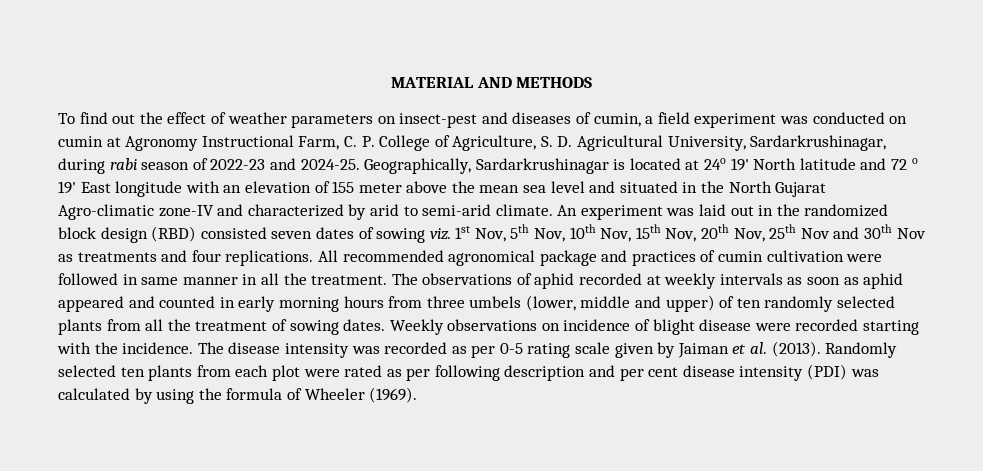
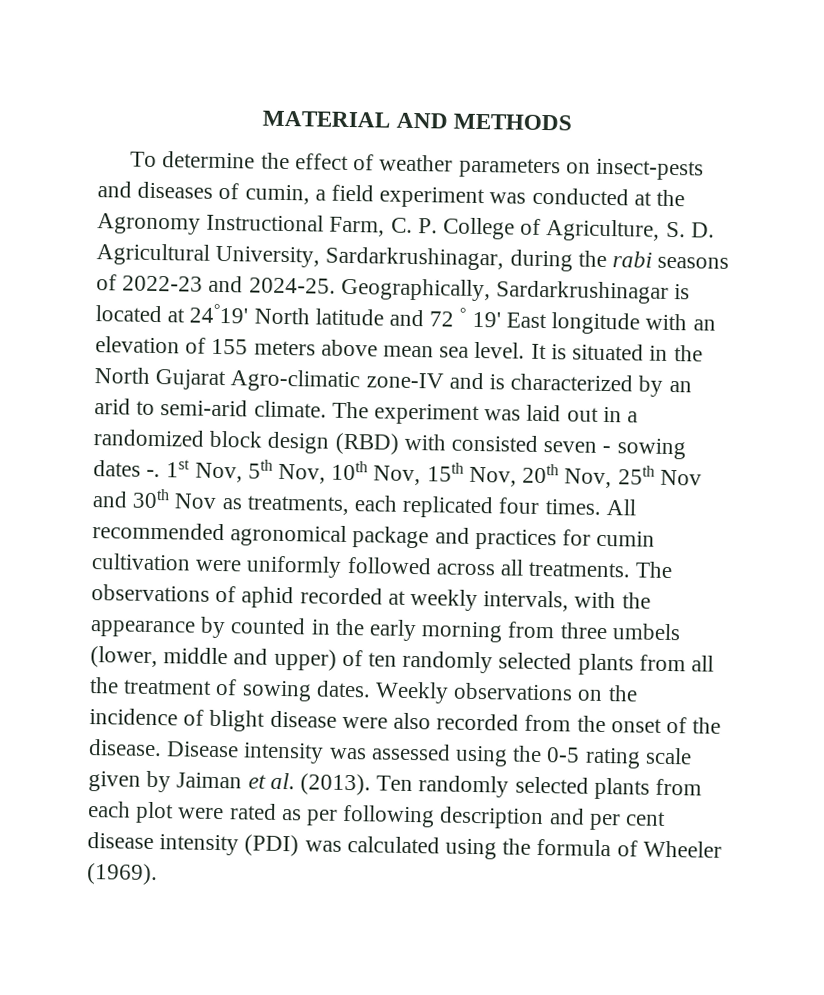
- To find out the effect of weather parameters on insect-pest and diseases of cumin, a field experiment was conducted on cumin at Agronomy Instructional Farm, C. P. College of Agriculture, S. D. Agricultural University, Sardarkrushinagar, during rabi season of 2022-23 and 2024-25.
+ To determine the effect of weather parameters on insect-pests and diseases of cumin, a field experiment was conducted at the Agronomy Instructional Farm, C. P. College of Agriculture, S. D. Agricultural University, Sardarkrushinagar, during the rabi seasons of 2022-23 and 2024-25.
- Geographically, Sardarkrushinagar is located at 24o 19' North latitude and 72 o 19' East longitude with an elevation of 155 meter above the mean sea level and situated in the North Gujarat Agro-climatic zone-IV and characterized by arid to semi-arid climate.
+ Geographically, Sardarkrushinagar is located at 24°19' North latitude and 72 ° 19' East longitude with an elevation of 155 meters above mean sea level. It is situated in the North Gujarat Agro-climatic zone-IV and is characterized by an arid to semi-arid climate.
- An experiment was laid out in the randomized block design (RBD) consisted seven dates of sowing viz. 1st Nov, 5th Nov, 10th Nov, 15th Nov, 20th Nov, 25th Nov and 30th Nov as treatments and four replications.
+ The experiment was laid out in a randomized block design (RBD) with consisted seven - sowing dates -. 1st Nov, 5th Nov, 10th Nov, 15th Nov, 20th Nov, 25th Nov and 30th Nov as treatments, each replicated four times.
- All recommended agronomical package and practices of cumin cultivation were followed in same manner in all the treatment.
+ All recommended agronomical package and practices for cumin cultivation were uniformly followed across all treatments.
- The observations of aphid recorded at weekly intervals as soon as aphid appeared and counted in early morning hours from three umbels (lower, middle and upper) of ten randomly selected plants from all the treatment of sowing dates.
+ The observations of aphid recorded at weekly intervals, with the appearance by counted in the early morning from three umbels (lower, middle and upper) of ten randomly selected plants from all the treatment of sowing dates.
- Weekly observations on incidence of blight disease were recorded starting with the incidence. The disease intensity was recorded as per 0-5 rating scale given by Jaiman et al. (2013).
+ Weekly observations on the incidence of blight disease were also recorded from the onset of the disease. Disease intensity was assessed using the 0-5 rating scale given by Jaiman et al. (2013).
- Randomly selected ten plants from each plot were rated as per following description and per cent disease intensity (PDI) was calculated by using the formula of Wheeler (1969).
+ Ten randomly selected plants from each plot were rated as per following description and per cent disease intensity (PDI) was calculated using the formula of Wheeler (1969).

